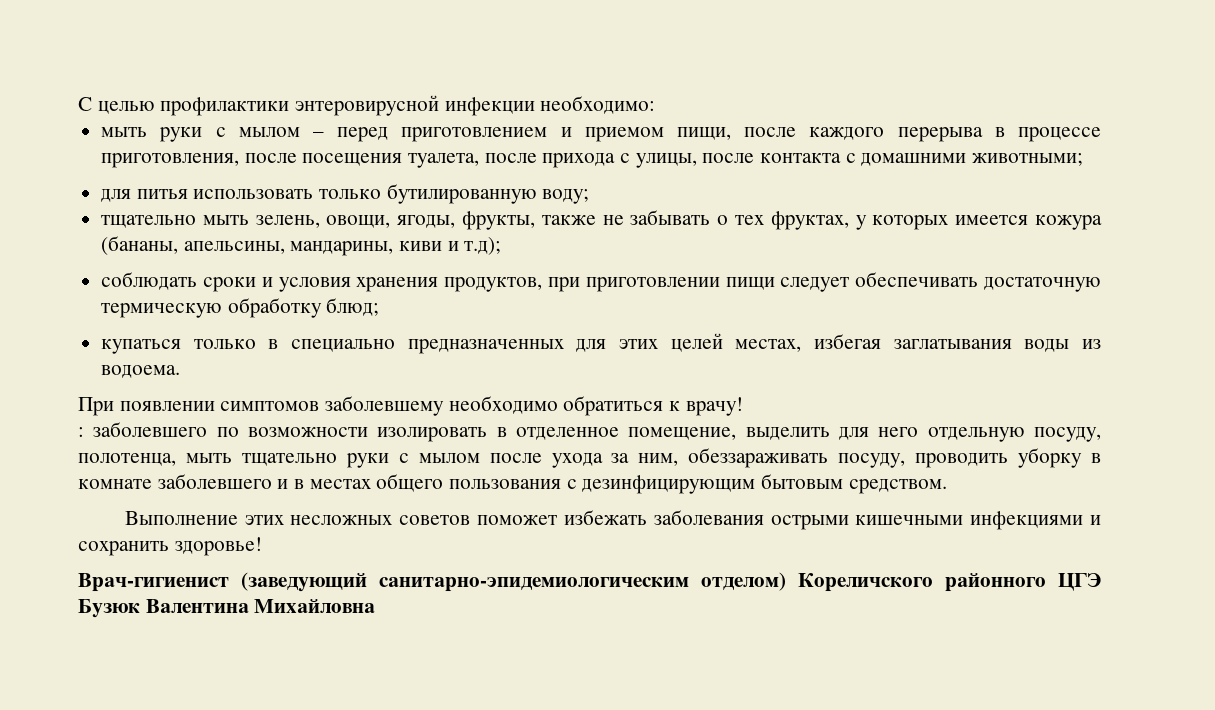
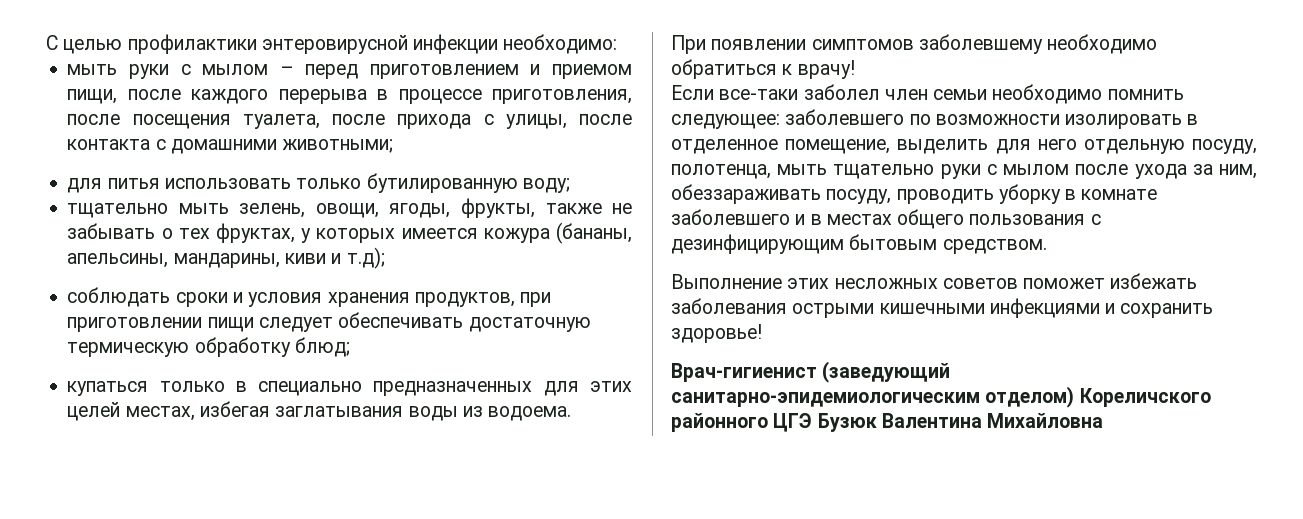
- : заболевшего по возможности изолировать в отделенное помещение, выделить для него отдельную посуду, полотенца, мыть тщательно руки с мылом после ухода за ним, обеззараживать посуду, проводить уборку в комнате заболевшего и в местах общего пользования с дезинфицирующим бытовым средством.
+ Если все-таки заболел член семьи необходимо помнить следующее: заболевшего по возможности изолировать в отделенное помещение, выделить для него отдельную посуду, полотенца, мыть тщательно руки с мылом после ухода за ним, обеззараживать посуду, проводить уборку в комнате заболевшего и в местах общего пользования с дезинфицирующим бытовым средством.

